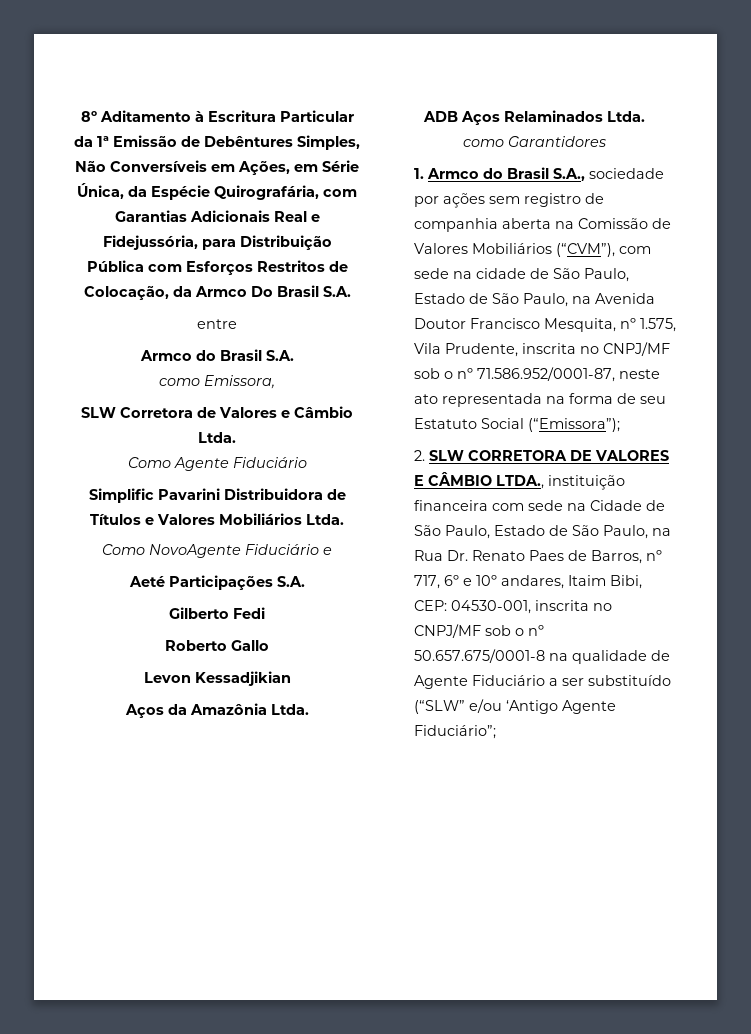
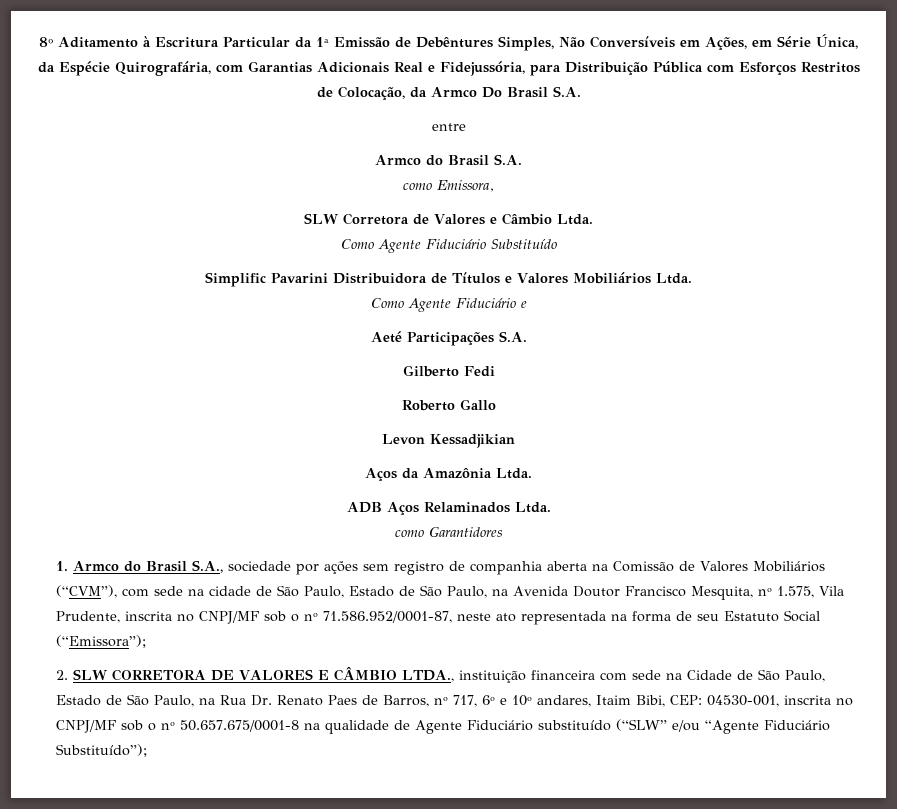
- Como Agente Fiduciário
+ Como Agente Fiduciário Substituído
- Como NovoAgente Fiduciário e
+ Como Agente Fiduciário e
- 2. SLW CORRETORA DE VALORES E CÂMBIO LTDA., instituição financeira com sede na Cidade de São Paulo, Estado de São Paulo, na Rua Dr. Renato Paes de Barros, nº 717, 6º e 10º andares, Itaim Bibi, CEP: 04530-001, inscrita no CNPJ/MF sob o nº 50.657.675/0001-8 na qualidade de Agente Fiduciário a ser substituído (“SLW” e/ou ‘Antigo Agente Fiduciário”;
+ 2. SLW CORRETORA DE VALORES E CÂMBIO LTDA., instituição financeira com sede na Cidade de São Paulo, Estado de São Paulo, na Rua Dr. Renato Paes de Barros, nº 717, 6º e 10º andares, Itaim Bibi, CEP: 04530-001, inscrita no CNPJ/MF sob o nº 50.657.675/0001-8 na qualidade de Agente Fiduciário substituído (“SLW” e/ou “Agente Fiduciário Substituído”);

